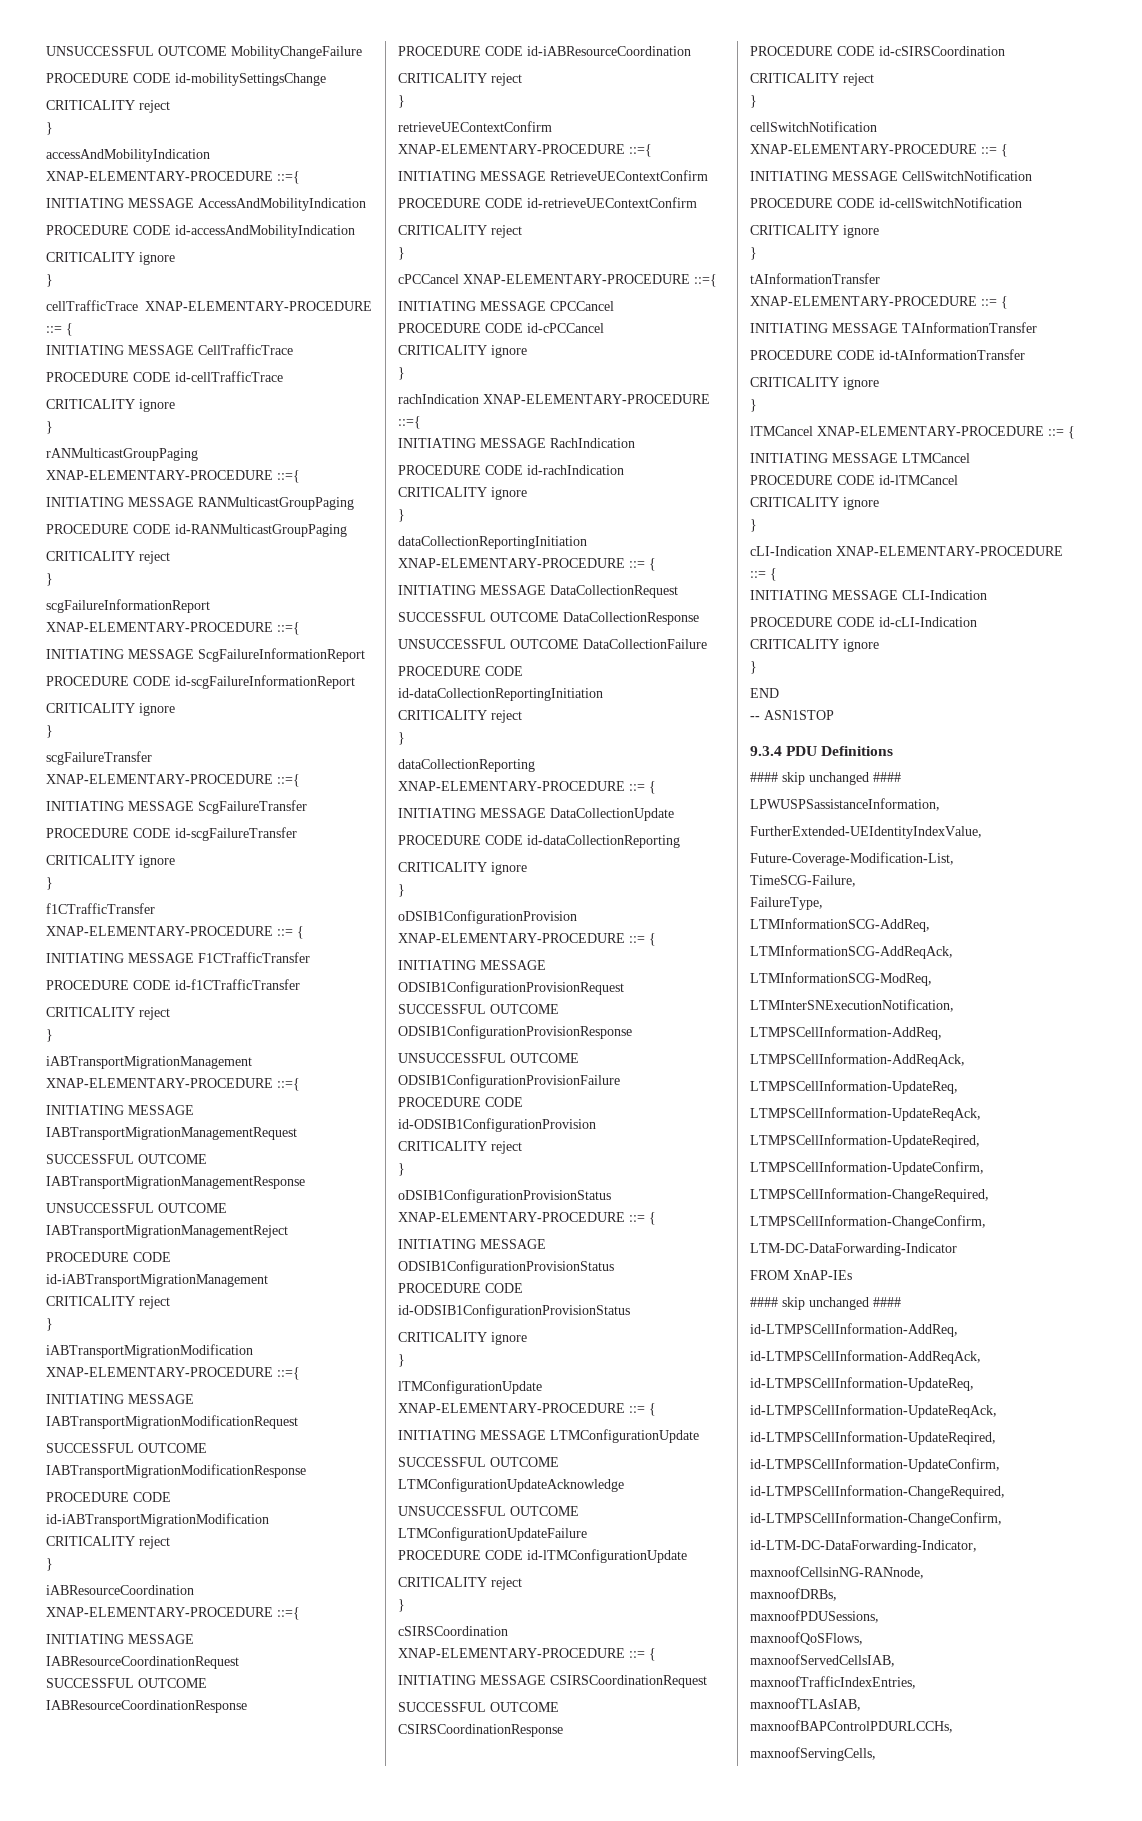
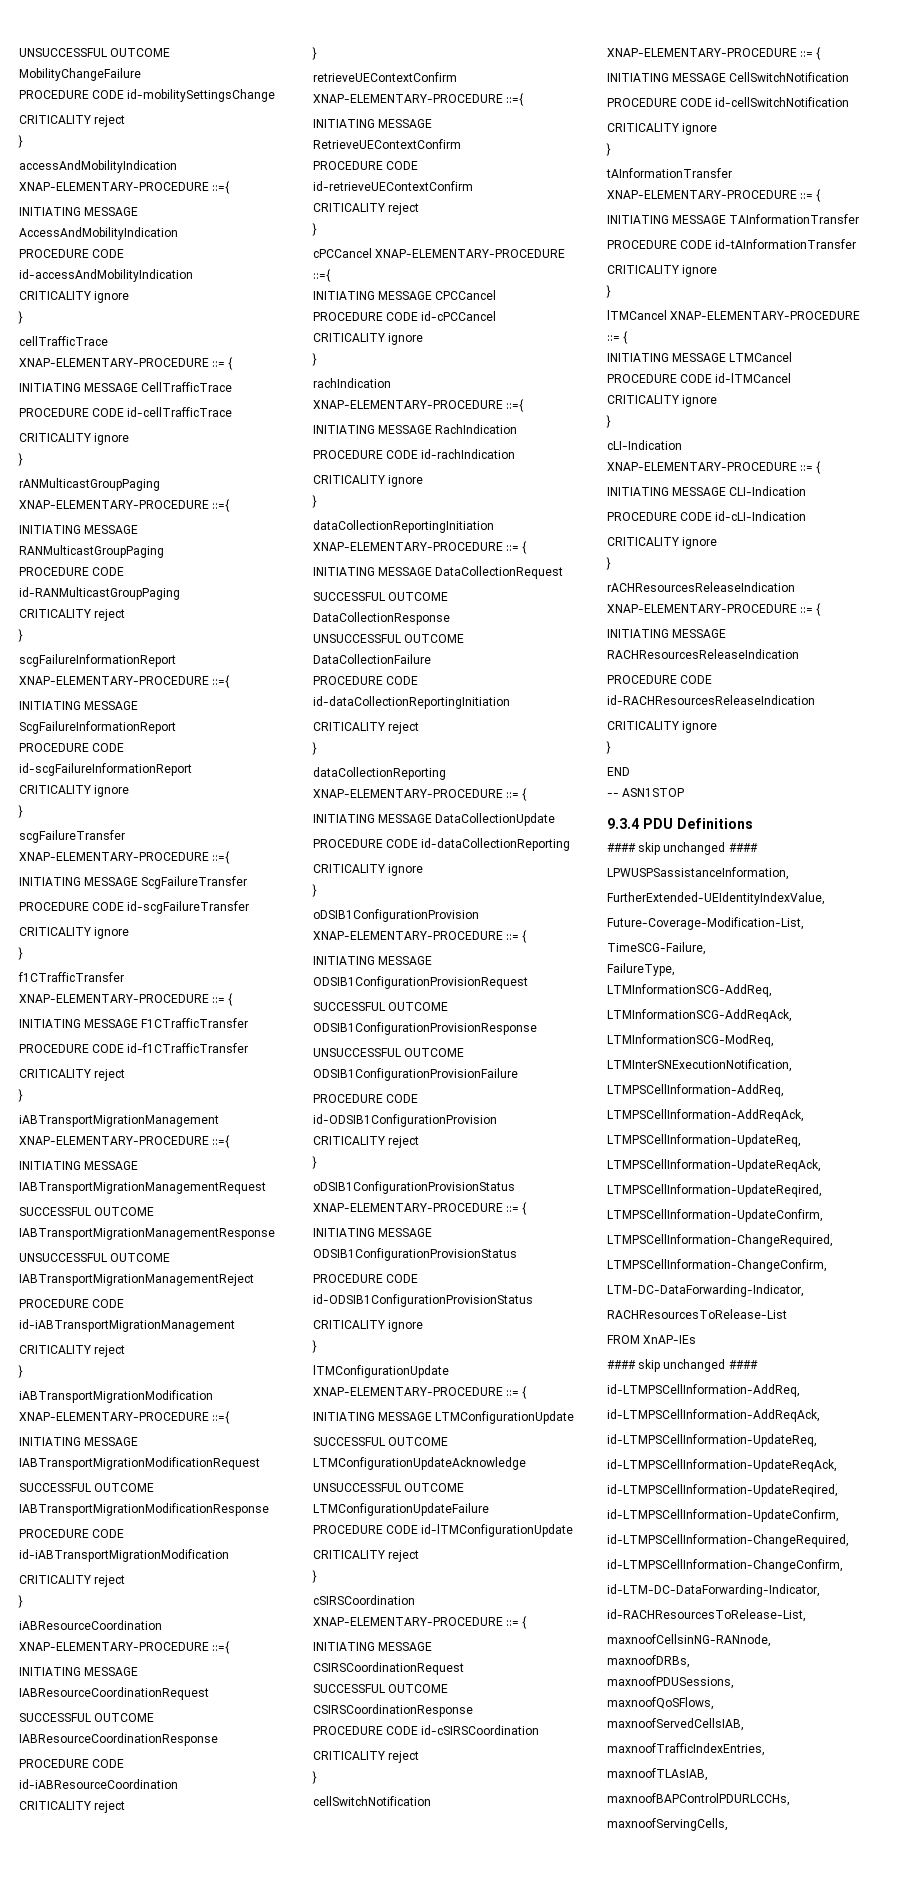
+ rACHResourcesReleaseIndication XNAP-ELEMENTARY-PROCEDURE ::= {
+ INITIATING MESSAGE RACHResourcesReleaseIndication
+ PROCEDURE CODE id-RACHResourcesReleaseIndication
+ CRITICALITY ignore
+ }
- LTM-DC-DataForwarding-Indicator
+ LTM-DC-DataForwarding-Indicator,
+ RACHResourcesToRelease-List
+ id-RACHResourcesToRelease-List,

